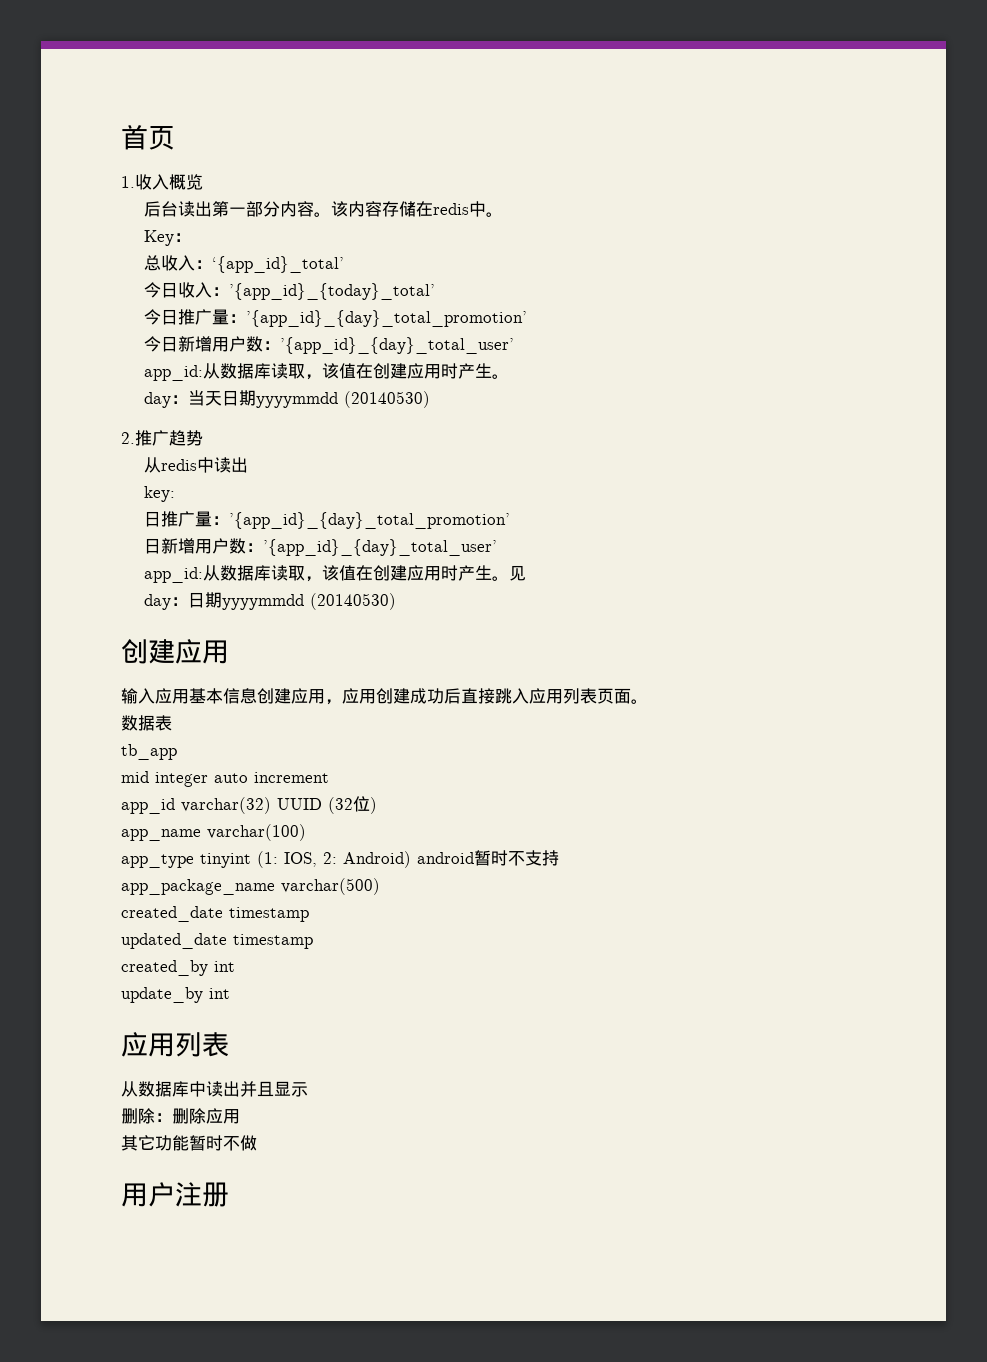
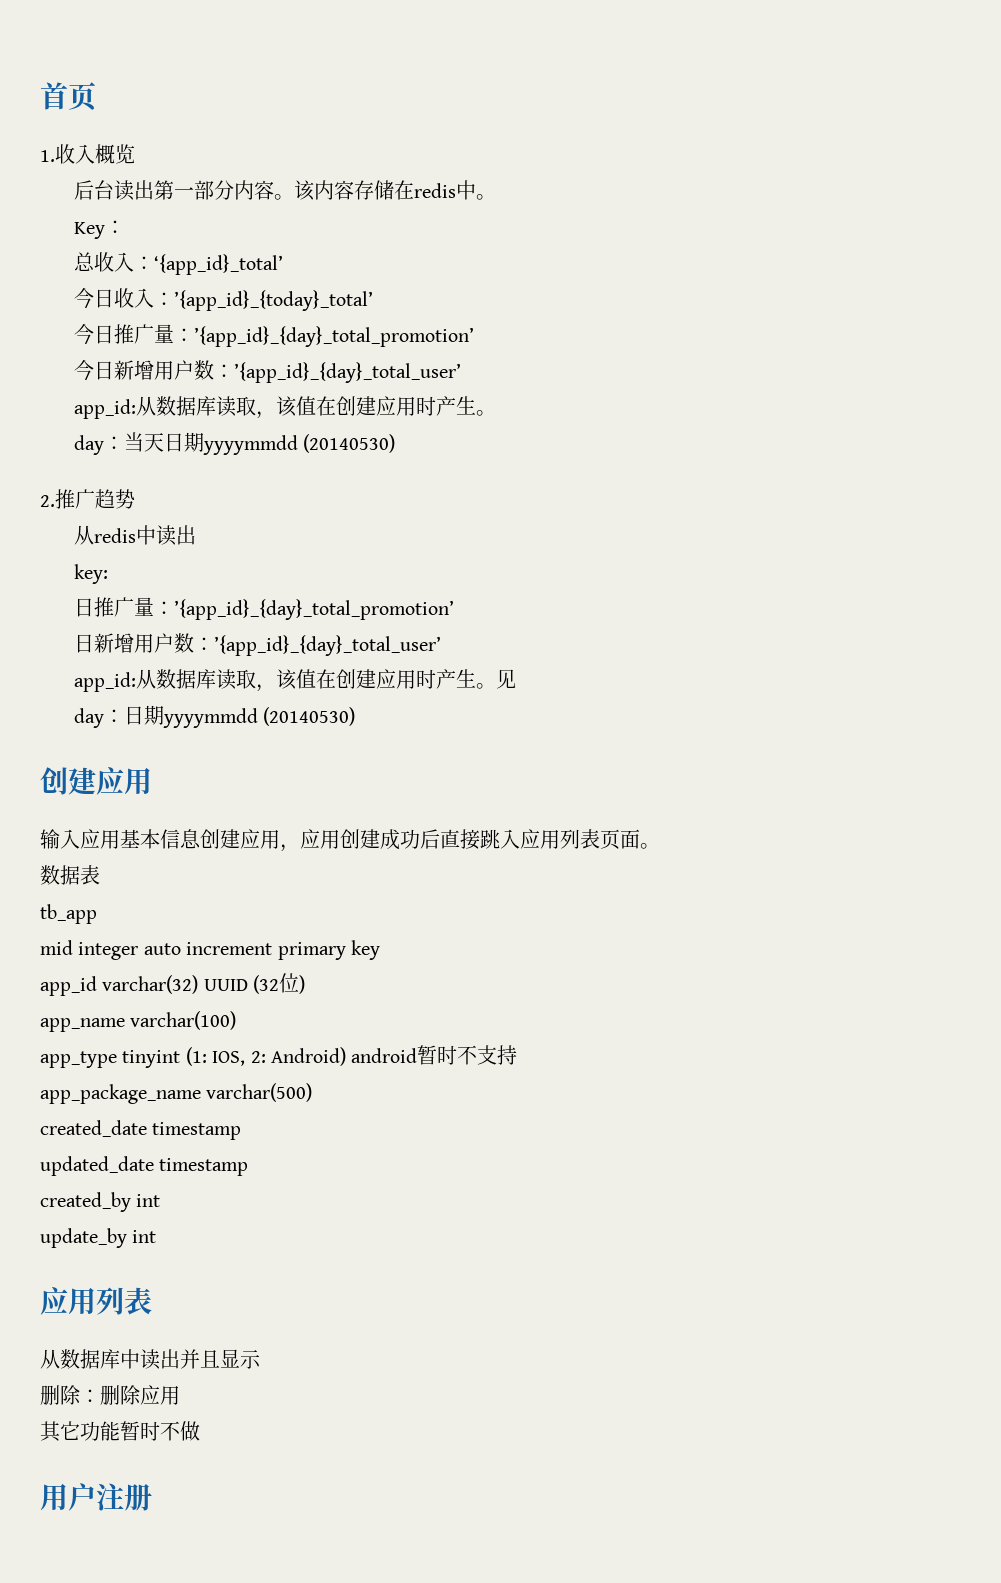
- mid integer auto increment
+ mid integer auto increment primary key

